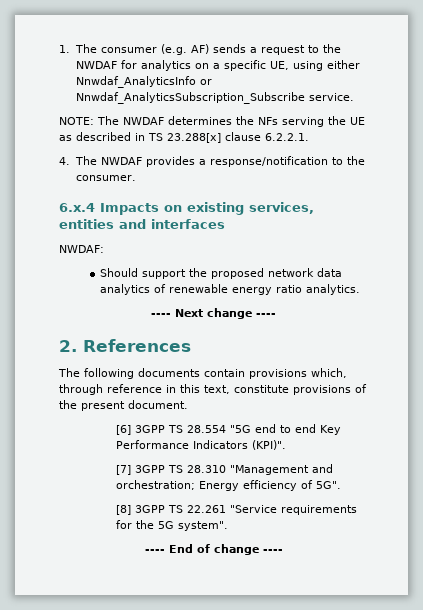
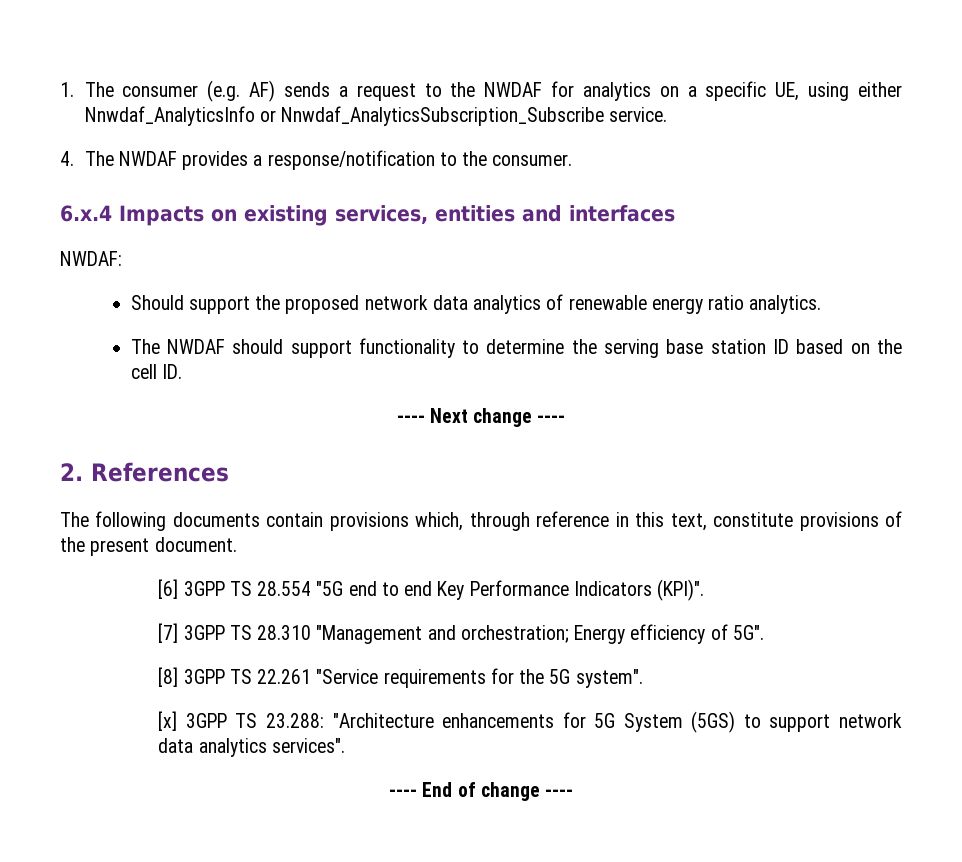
- NOTE: The NWDAF determines the NFs serving the UE as described in TS 23.288[x] clause 6.2.2.1.
+ The NWDAF should support functionality to determine the serving base station ID based on the cell ID.
+ [x] 3GPP TS 23.288: "Architecture enhancements for 5G System (5GS) to support network data analytics services".

